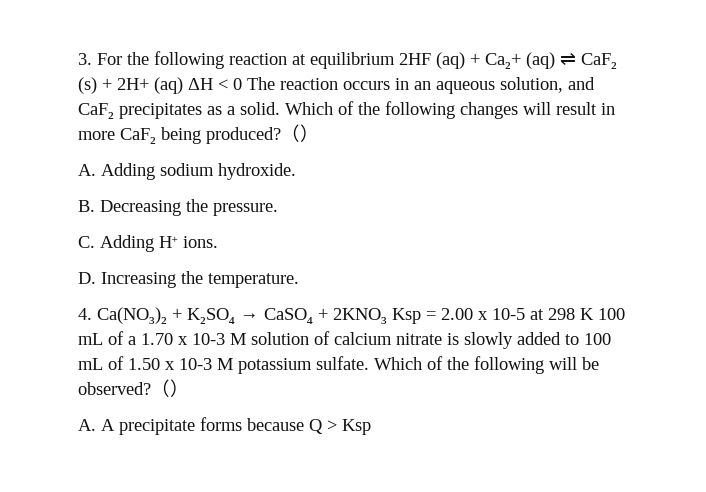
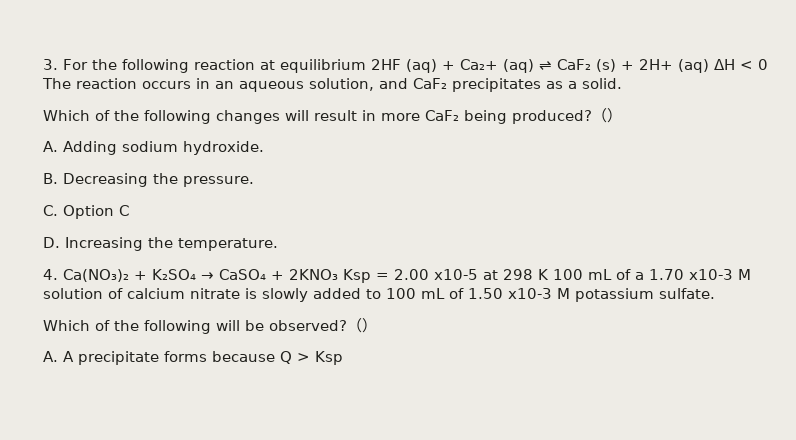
- 3. For the following reaction at equilibrium 2HF (aq) + Ca₂+ (aq) ⇌ CaF₂ (s) + 2H+ (aq) ΔH < 0 The reaction occurs in an aqueous solution, and CaF₂ precipitates as a solid. Which of the following changes will result in more CaF₂ being produced?
+ 3. For the following reaction at equilibrium 2HF (aq) + Ca₂+ (aq) ⇌ CaF₂ (s) + 2H+ (aq) ΔH < 0 The reaction occurs in an aqueous solution, and CaF₂ precipitates as a solid.
+ Which of the following changes will result in more CaF₂ being produced?
- C. Adding H⁺ ions.
+ C. Option C
- 4. Ca(NO₃)₂ + K₂SO₄ → CaSO₄ + 2KNO₃ Ksp = 2.00 x 10-5 at 298 K 100 mL of a 1.70 x 10-3 M solution of calcium nitrate is slowly added to 100 mL of 1.50 x 10-3 M potassium sulfate. Which of the following will be observed?
+ 4. Ca(NO₃)₂ + K₂SO₄ → CaSO₄ + 2KNO₃ Ksp = 2.00 x10-5 at 298 K 100 mL of a 1.70 x10-3 M solution of calcium nitrate is slowly added to 100 mL of 1.50 x10-3 M potassium sulfate.
+ Which of the following will be observed?

